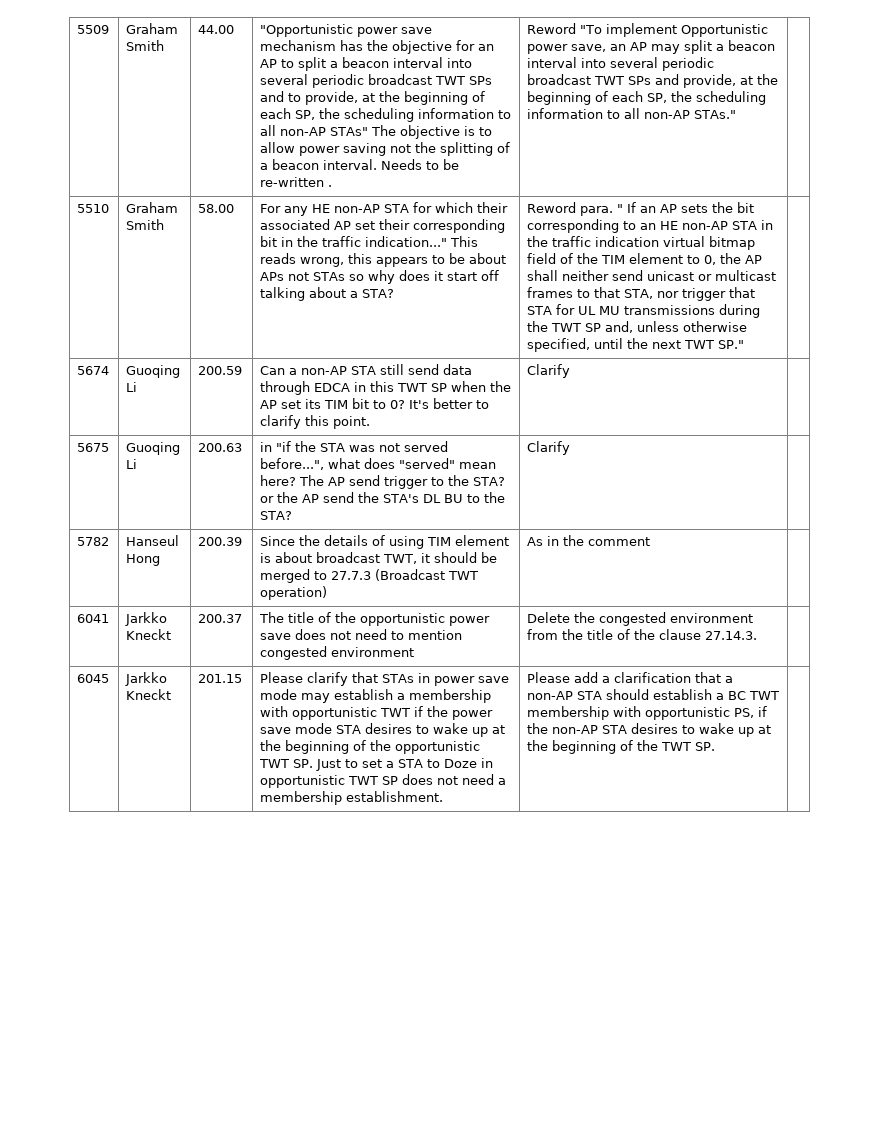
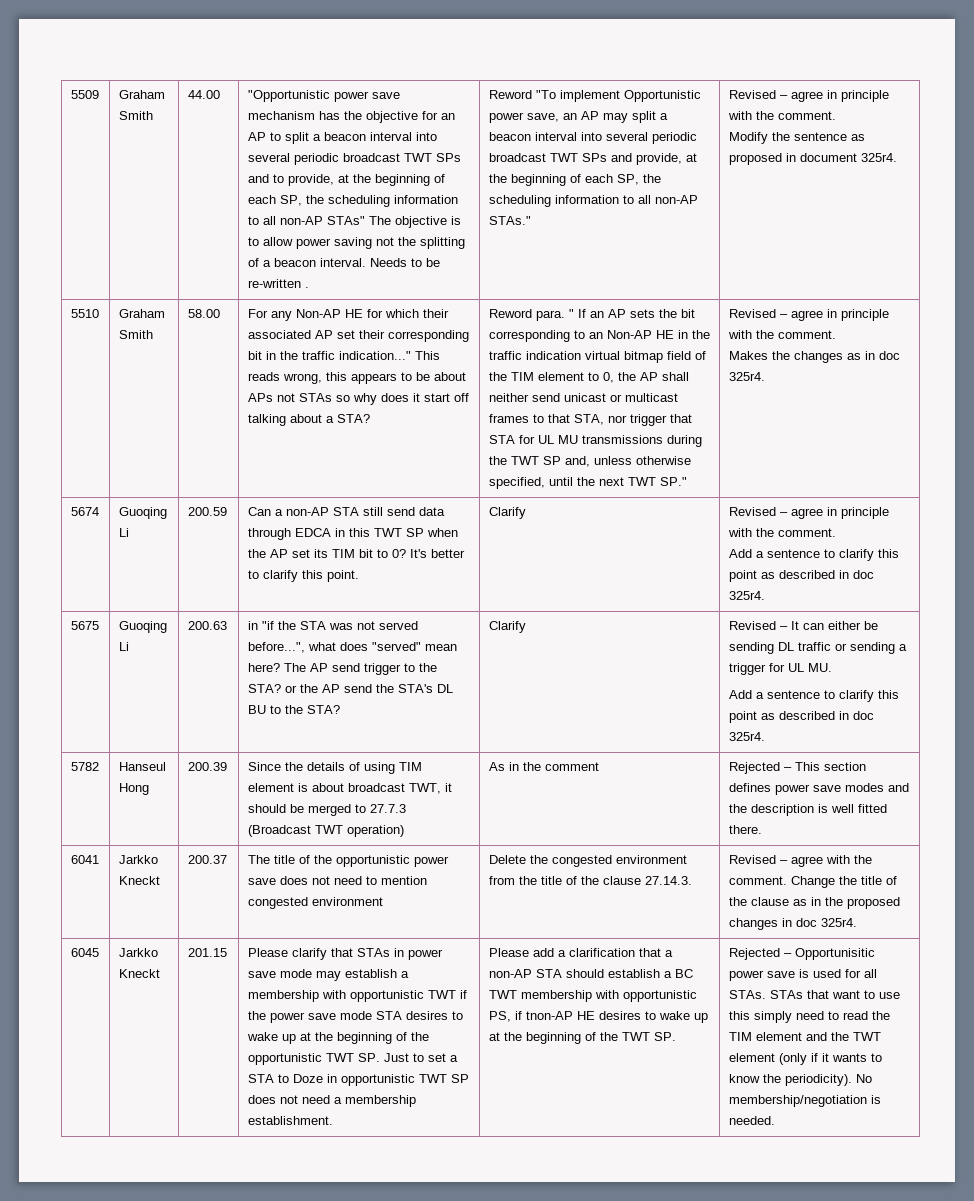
- Reword "To implement Opportunistic power save, an AP may split a beacon interval into several periodic broadcast TWT SPs and provide, at the beginning of each SP, the scheduling information to all non-AP STAs."
+ Reword "To implement Opportunistic power save, an AP may split a beacon interval into several periodic broadcast TWT SPs and provide, at the beginning of each SP, the scheduling information to all non-AP STAs." | Revised – agree in principle with the comment.
+ Modify the sentence as proposed in document 325r4.
- For any HE non-AP STA for which their associated AP set their corresponding bit in the traffic indication..."
+ For any Non-AP HE for which their associated AP set their corresponding bit in the traffic indication..."
- Reword para. " If an AP sets the bit corresponding to an HE non-AP STA in the traffic indication virtual bitmap field of the TIM element to 0, the AP shall neither send unicast or multicast frames to that STA, nor trigger that STA for UL MU transmissions during the TWT SP and, unless otherwise specified, until the next TWT SP."
+ Reword para. " If an AP sets the bit corresponding to an Non-AP HE in the traffic indication virtual bitmap field of the TIM element to 0, the AP shall neither send unicast or multicast frames to that STA, nor trigger that STA for UL MU transmissions during the TWT SP and, unless otherwise specified, until the next TWT SP." | Revised – agree in principle with the comment.
+ Makes the changes as in doc 325r4.
- It's better to clarify this point. | Clarify
+ It's better to clarify this point. | Clarify | Revised – agree in principle with the comment.
+ Add a sentence to clarify this point as described in doc 325r4.
+ Revised – It can either be sending DL traffic or sending a trigger for UL MU.
+ Add a sentence to clarify this point as described in doc 325r4.
+ Rejected – This section defines power save modes and the description is well fitted there.
+ Revised – agree with the comment. Change the title of the clause as in the proposed changes in doc 325r4.
- Please add a clarification that a non-AP STA should establish a BC TWT membership with opportunistic PS, if the non-AP STA desires to wake up at the beginning of the TWT SP.
+ Please add a clarification that a non-AP STA should establish a BC TWT membership with opportunistic PS, if tnon-AP HE desires to wake up at the beginning of the TWT SP.
+ Rejected – Opportunisitic power save is used for all STAs. STAs that want to use this simply need to read the TIM element and the TWT element (only if it wants to know the periodicity). No membership/negotiation is needed.

